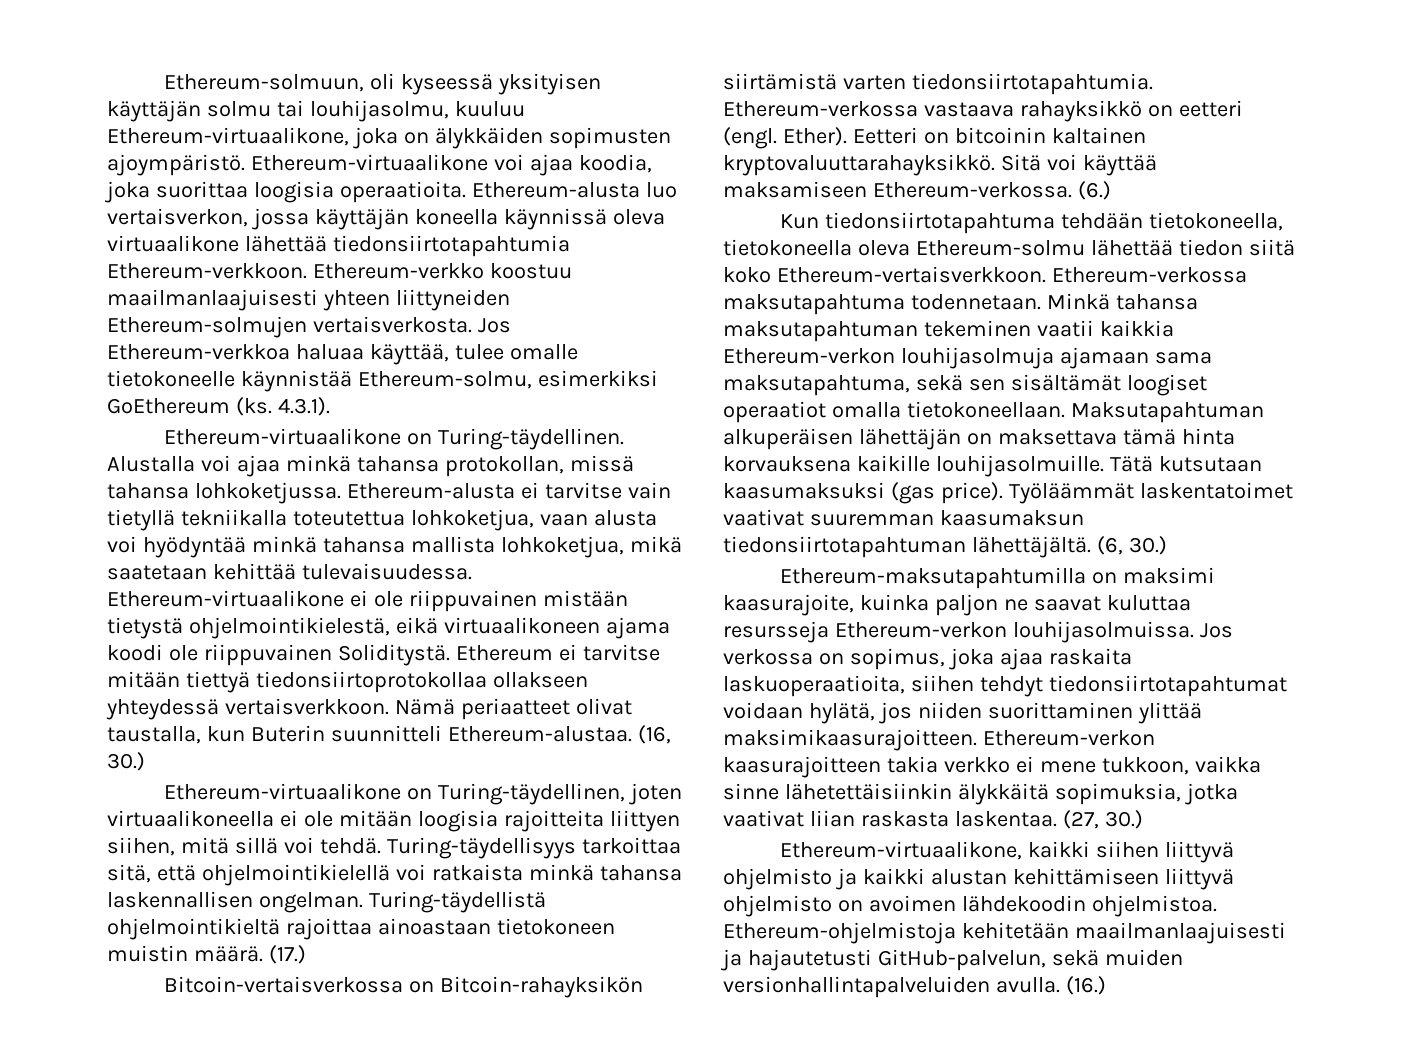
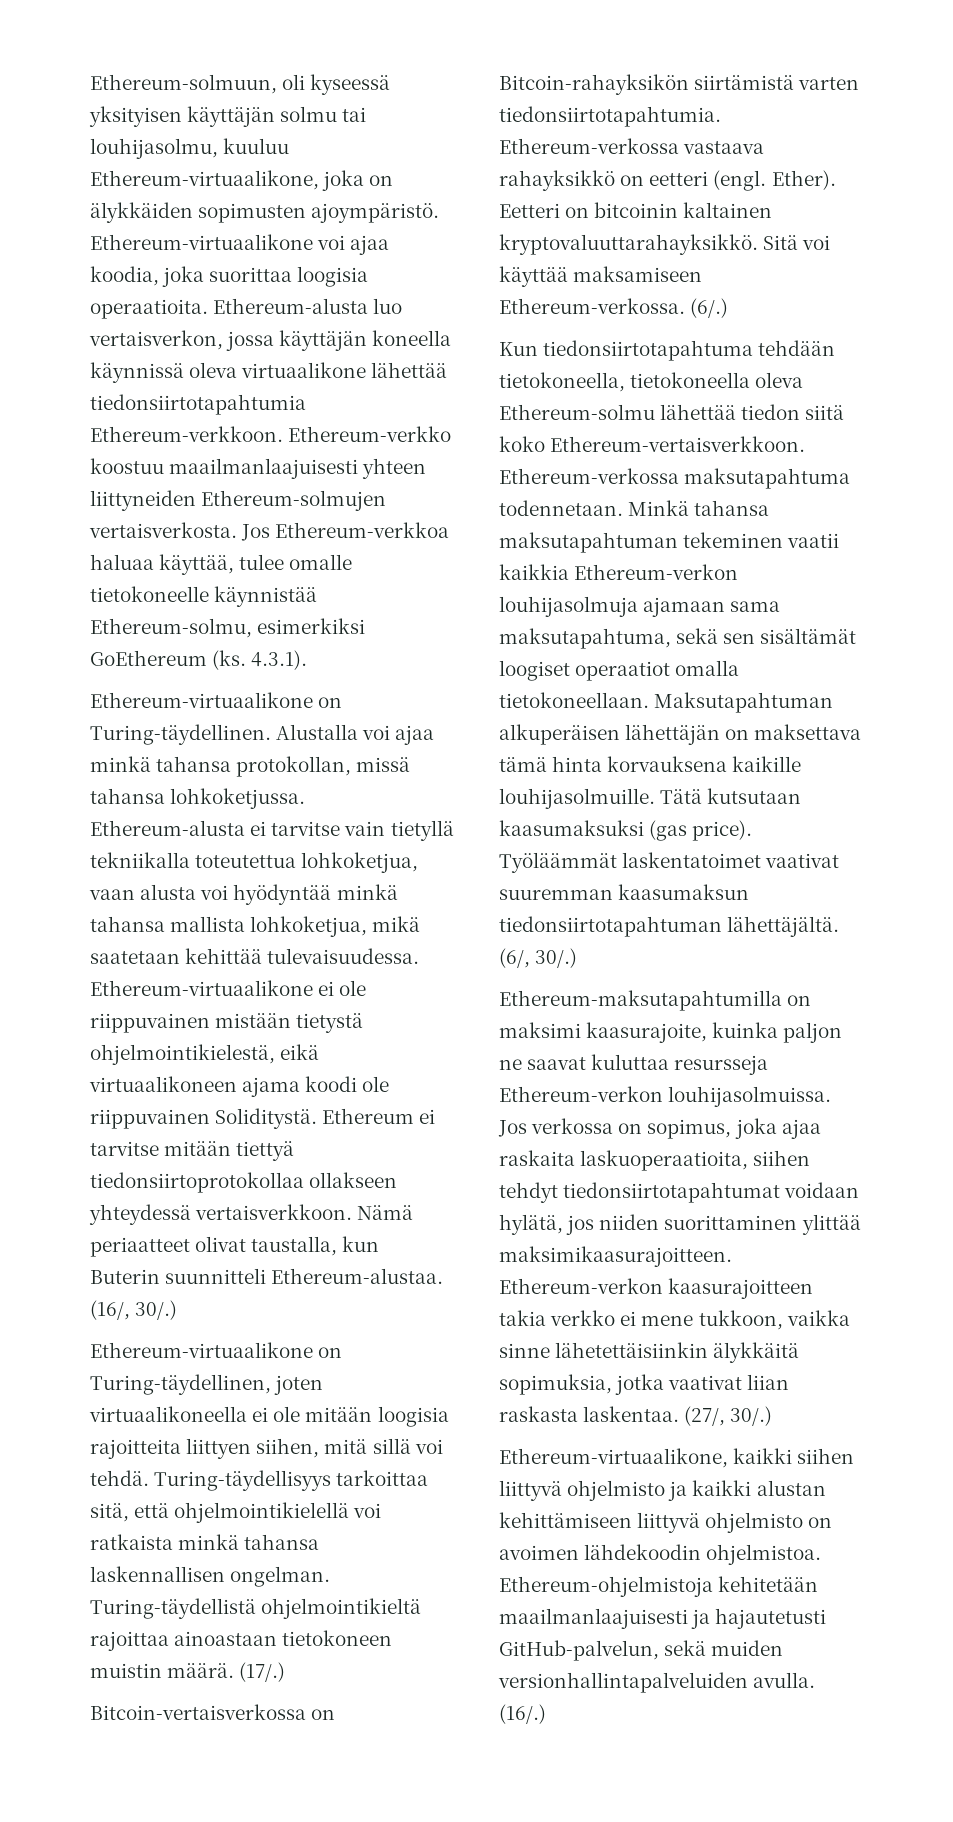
- (16, 30.)
+ (16/, 30/.)
- (17.)
+ (17/.)
- (6.)
+ (6/.)
- (6, 30.)
+ (6/, 30/.)
- (27, 30.)
+ (27/, 30/.)
- (16.)
+ (16/.)

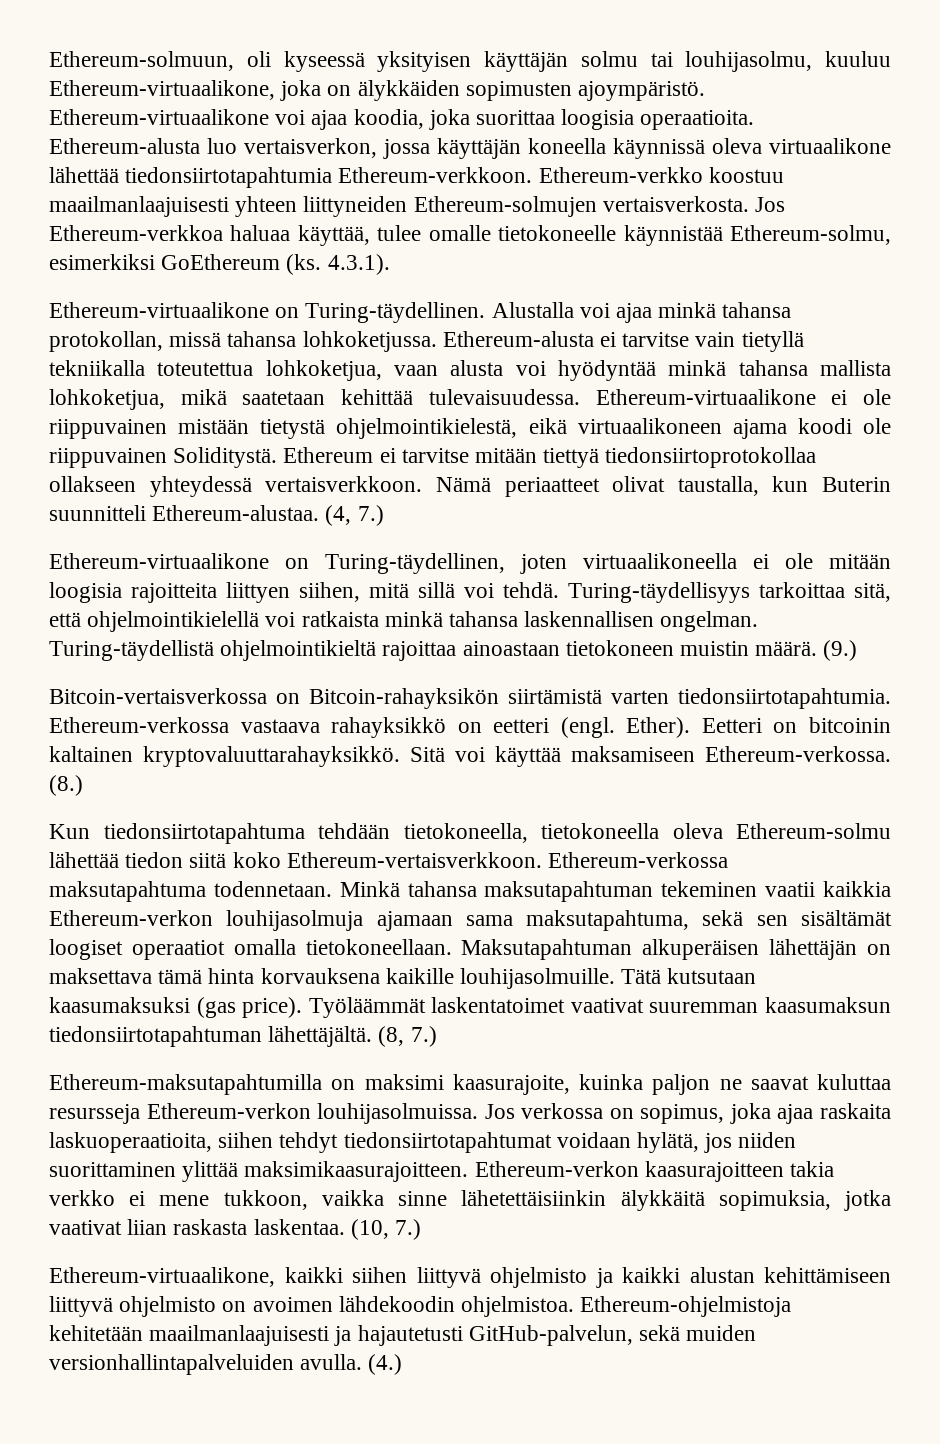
- (16/, 30/.)
+ (4, 7.)
- (17/.)
+ (9.)
- (6/.)
+ (8.)
- (6/, 30/.)
+ (8, 7.)
- (27/, 30/.)
+ (10, 7.)
- (16/.)
+ (4.)

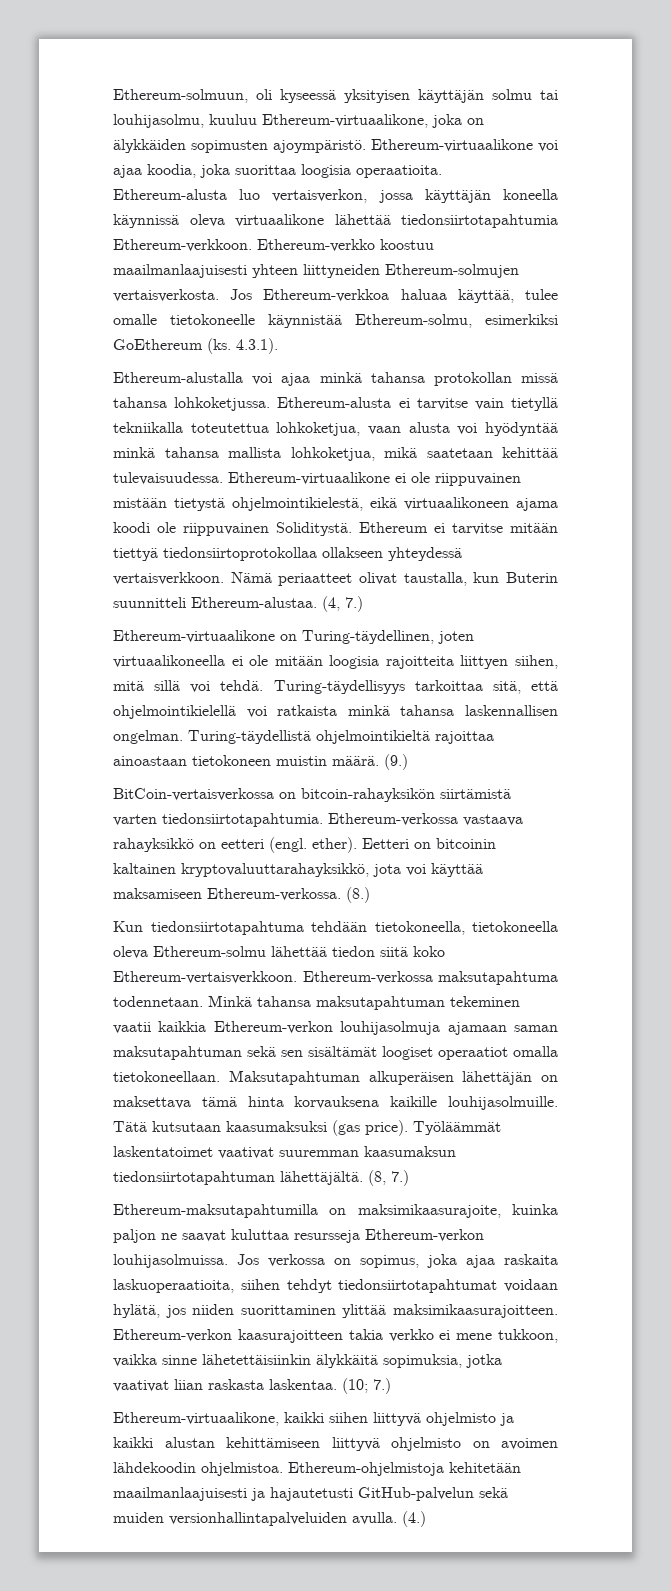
- Ethereum-virtuaalikone on Turing-täydellinen. Alustalla voi ajaa minkä tahansa protokollan, missä tahansa lohkoketjussa.
+ Ethereum-alustalla voi ajaa minkä tahansa protokollan missä tahansa lohkoketjussa.
- Bitcoin-vertaisverkossa on Bitcoin-rahayksikön siirtämistä varten tiedonsiirtotapahtumia.
+ BitCoin-vertaisverkossa on bitcoin-rahayksikön siirtämistä varten tiedonsiirtotapahtumia.
- Ethereum-verkossa vastaava rahayksikkö on eetteri (engl. Ether).
+ Ethereum-verkossa vastaava rahayksikkö on eetteri (engl. ether).
- Eetteri on bitcoinin kaltainen kryptovaluuttarahayksikkö. Sitä voi käyttää maksamiseen Ethereum-verkossa.
+ Eetteri on bitcoinin kaltainen kryptovaluuttarahayksikkö, jota voi käyttää maksamiseen Ethereum-verkossa.
- Minkä tahansa maksutapahtuman tekeminen vaatii kaikkia Ethereum-verkon louhijasolmuja ajamaan sama maksutapahtuma, sekä sen sisältämät loogiset operaatiot omalla tietokoneellaan.
+ Minkä tahansa maksutapahtuman tekeminen vaatii kaikkia Ethereum-verkon louhijasolmuja ajamaan saman maksutapahtuman sekä sen sisältämät loogiset operaatiot omalla tietokoneellaan.
- Ethereum-maksutapahtumilla on maksimi kaasurajoite, kuinka paljon ne saavat kuluttaa resursseja Ethereum-verkon louhijasolmuissa.
+ Ethereum-maksutapahtumilla on maksimikaasurajoite, kuinka paljon ne saavat kuluttaa resursseja Ethereum-verkon louhijasolmuissa.
- (10, 7.)
+ (10; 7.)
- Ethereum-ohjelmistoja kehitetään maailmanlaajuisesti ja hajautetusti GitHub-palvelun, sekä muiden versionhallintapalveluiden avulla.
+ Ethereum-ohjelmistoja kehitetään maailmanlaajuisesti ja hajautetusti GitHub-palvelun sekä muiden versionhallintapalveluiden avulla.

